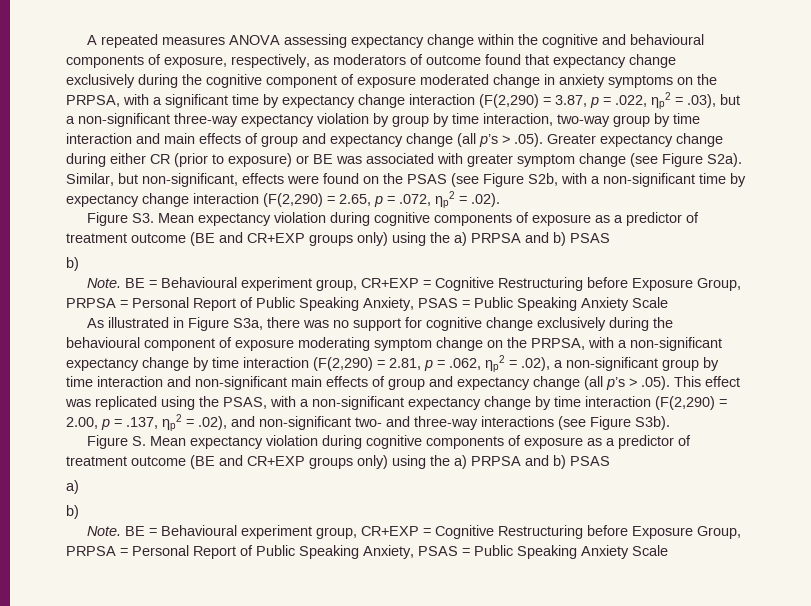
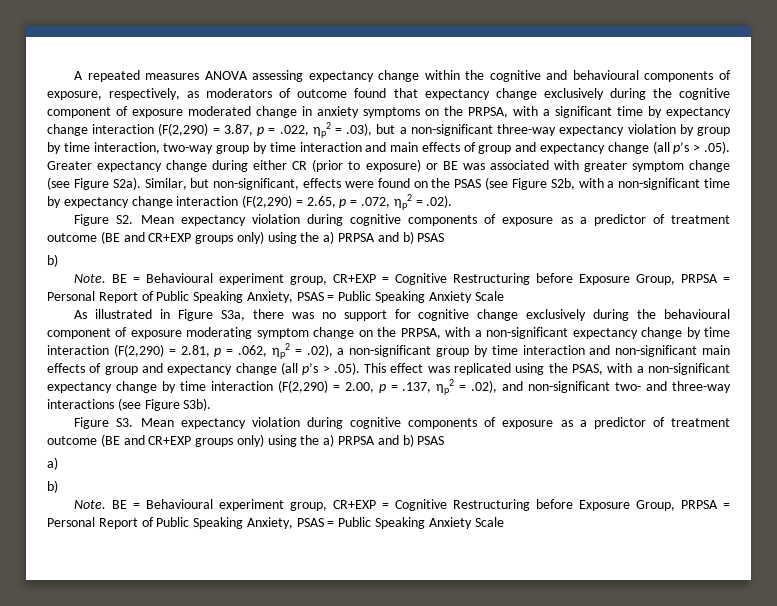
- Figure S3. Mean expectancy violation during cognitive components of exposure as a predictor of treatment outcome (BE and CR+EXP groups only) using the a) PRPSA and b) PSAS
+ Figure S2. Mean expectancy violation during cognitive components of exposure as a predictor of treatment outcome (BE and CR+EXP groups only) using the a) PRPSA and b) PSAS
- Figure S. Mean expectancy violation during cognitive components of exposure as a predictor of treatment outcome (BE and CR+EXP groups only) using the a) PRPSA and b) PSAS
+ Figure S3. Mean expectancy violation during cognitive components of exposure as a predictor of treatment outcome (BE and CR+EXP groups only) using the a) PRPSA and b) PSAS

